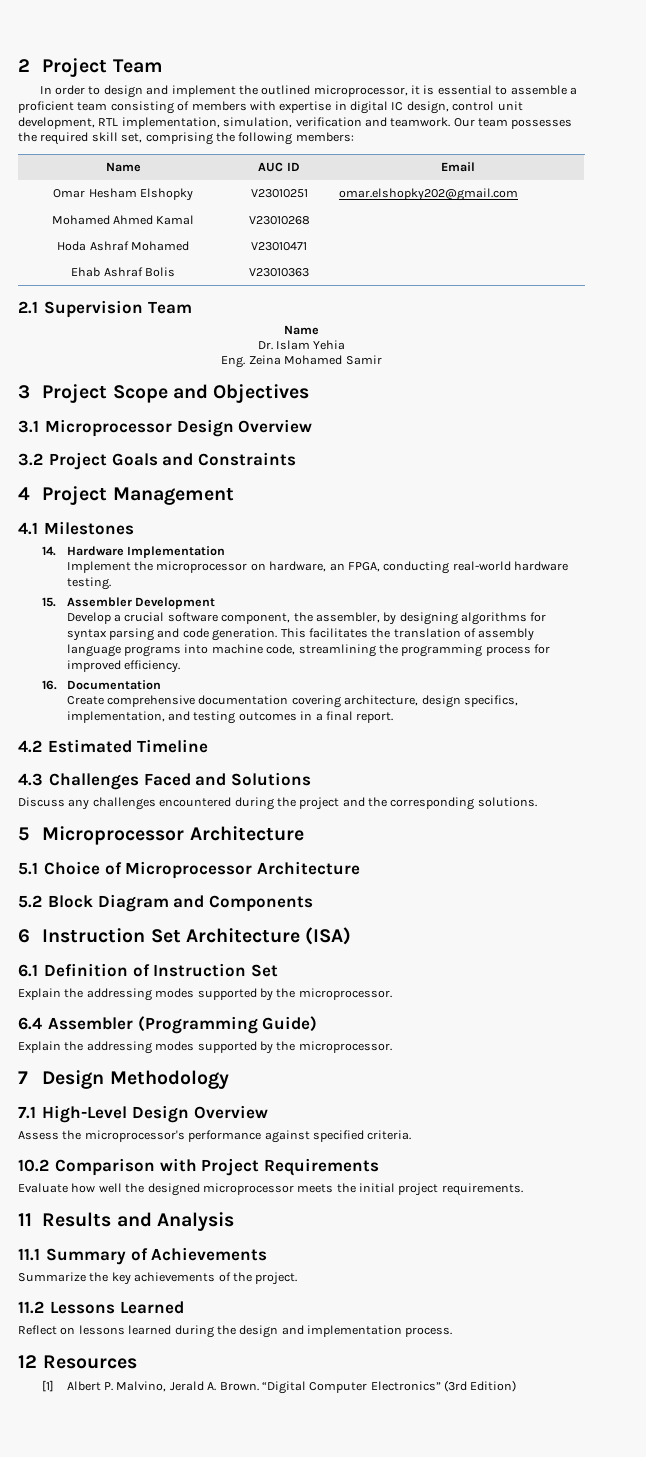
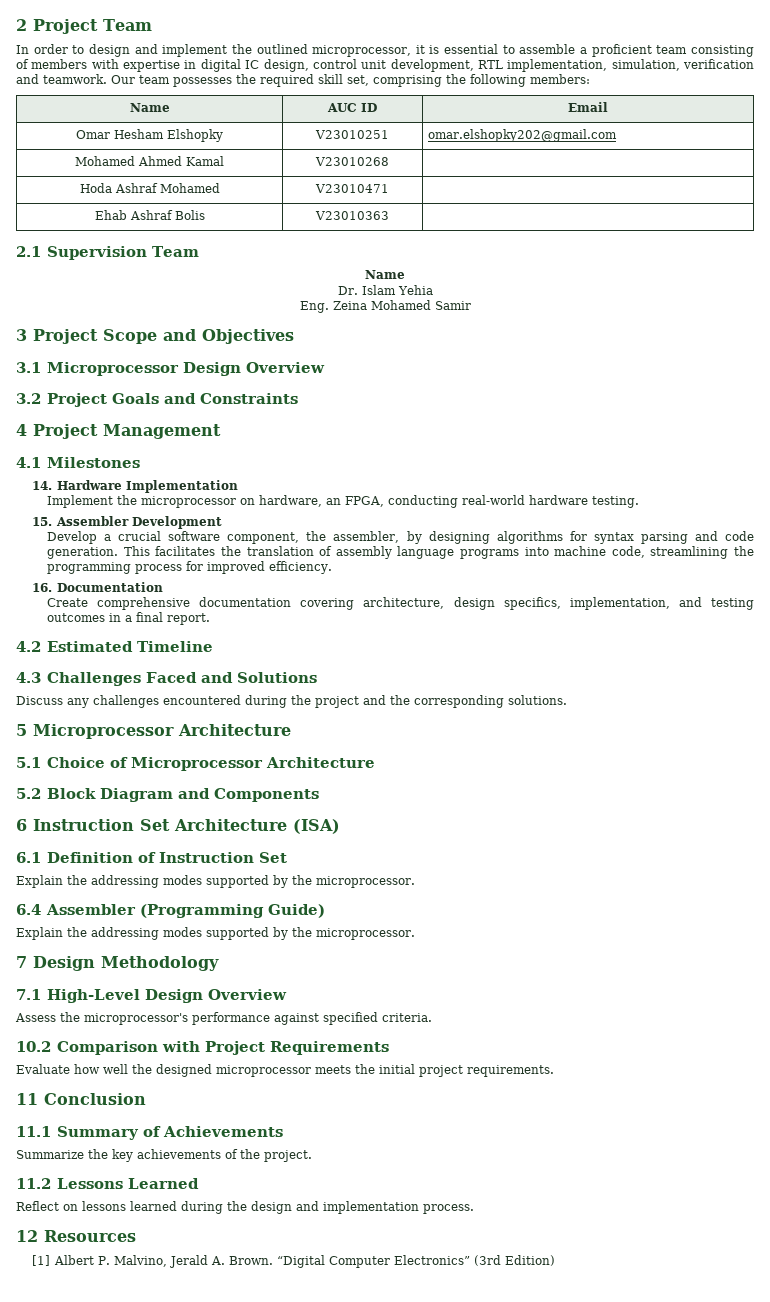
- 11 Results and Analysis
+ 11 Conclusion

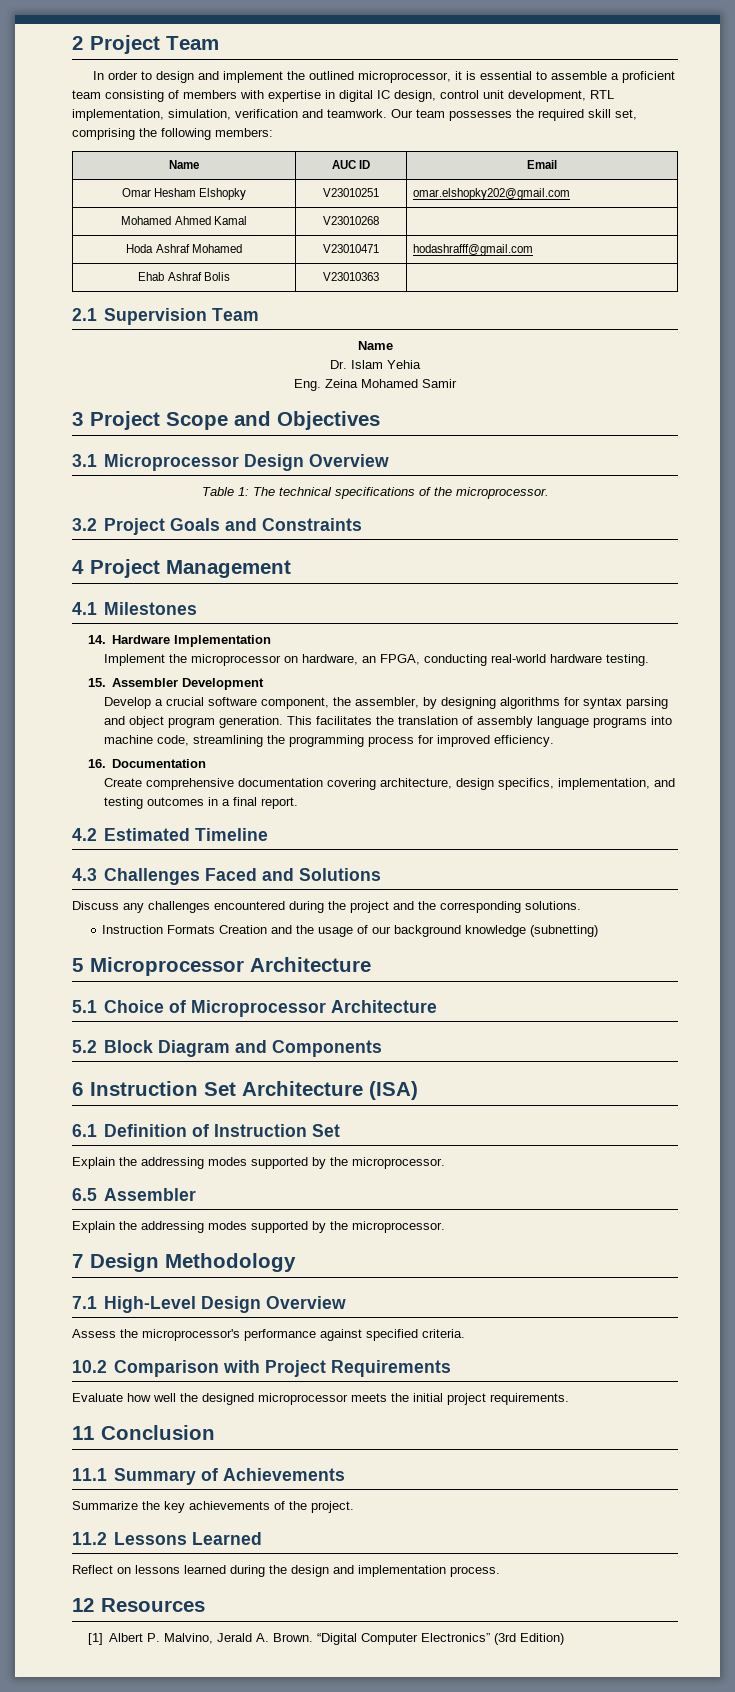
- Hoda Ashraf Mohamed | V23010471 |
+ Hoda Ashraf Mohamed | V23010471 | hodashrafff@gmail.com
+ Table 1: The technical specifications of the microprocessor.
- Develop a crucial software component, the assembler, by designing algorithms for syntax parsing and code generation.
+ Develop a crucial software component, the assembler, by designing algorithms for syntax parsing and object program generation.
+ Instruction Formats Creation and the usage of our background knowledge (subnetting)
- 6.4 Assembler (Programming Guide)
+ 6.5 Assembler

